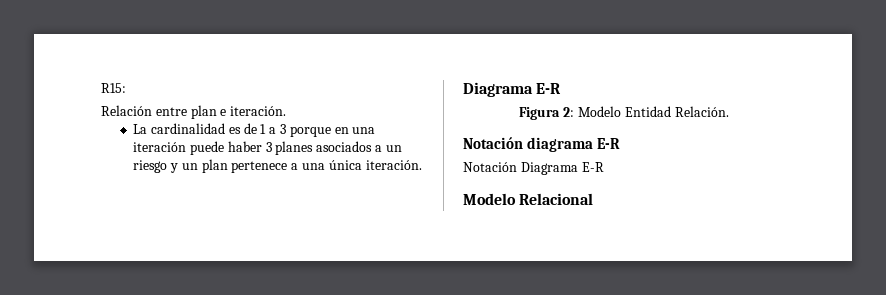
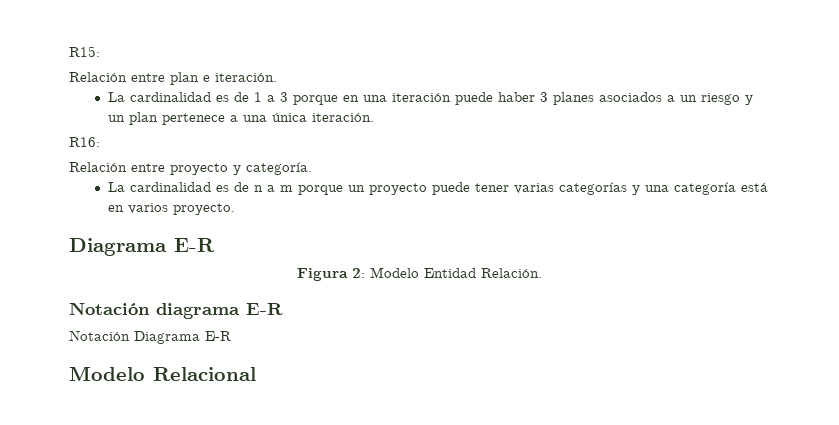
+ R16:
+ Relación entre proyecto y categoría.
+ La cardinalidad es de n a m porque un proyecto puede tener varias categorías y una categoría está en varios proyecto.

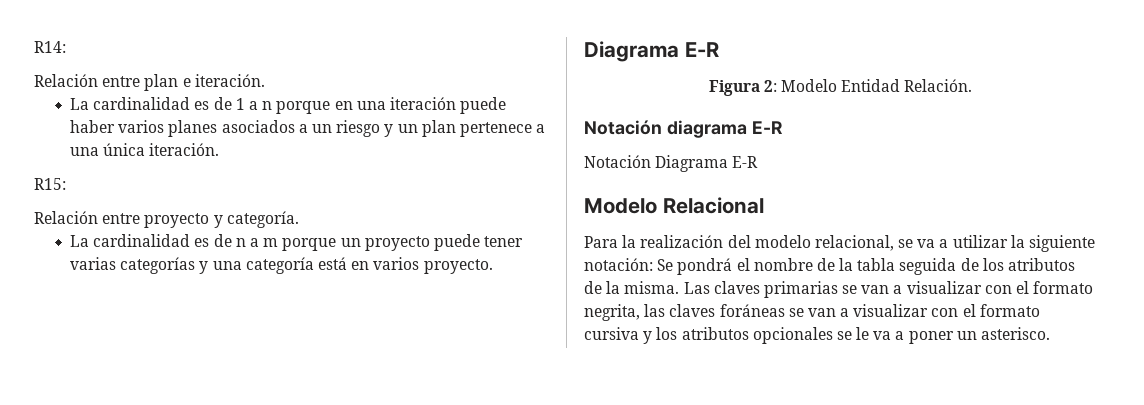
- R15:
+ R14:
- La cardinalidad es de 1 a 3 porque en una iteración puede haber 3 planes asociados a un riesgo y un plan pertenece a una única iteración.
+ La cardinalidad es de 1 a n porque en una iteración puede haber varios planes asociados a un riesgo y un plan pertenece a una única iteración.
- R16:
+ R15:
+ Para la realización del modelo relacional, se va a utilizar la siguiente notación: Se pondrá el nombre de la tabla seguida de los atributos de la misma. Las claves primarias se van a visualizar con el formato negrita, las claves foráneas se van a visualizar con el formato cursiva y los atributos opcionales se le va a poner un asterisco.

